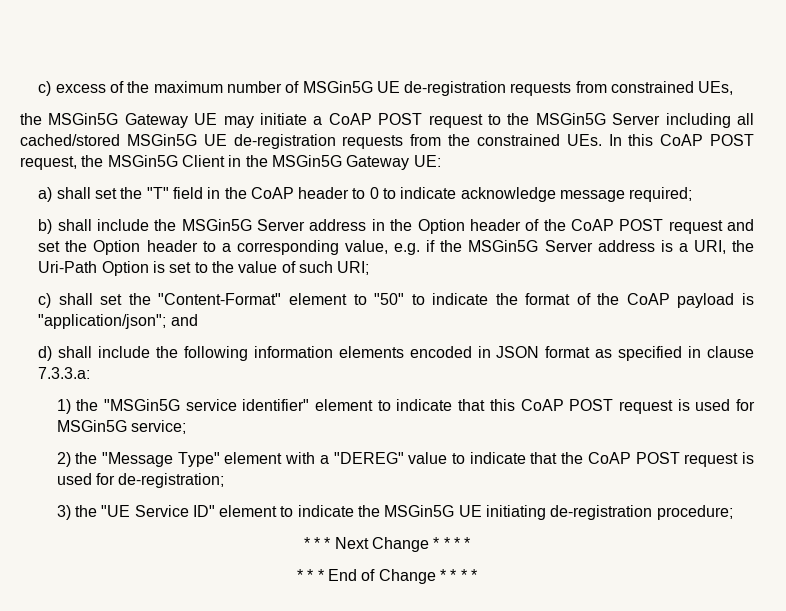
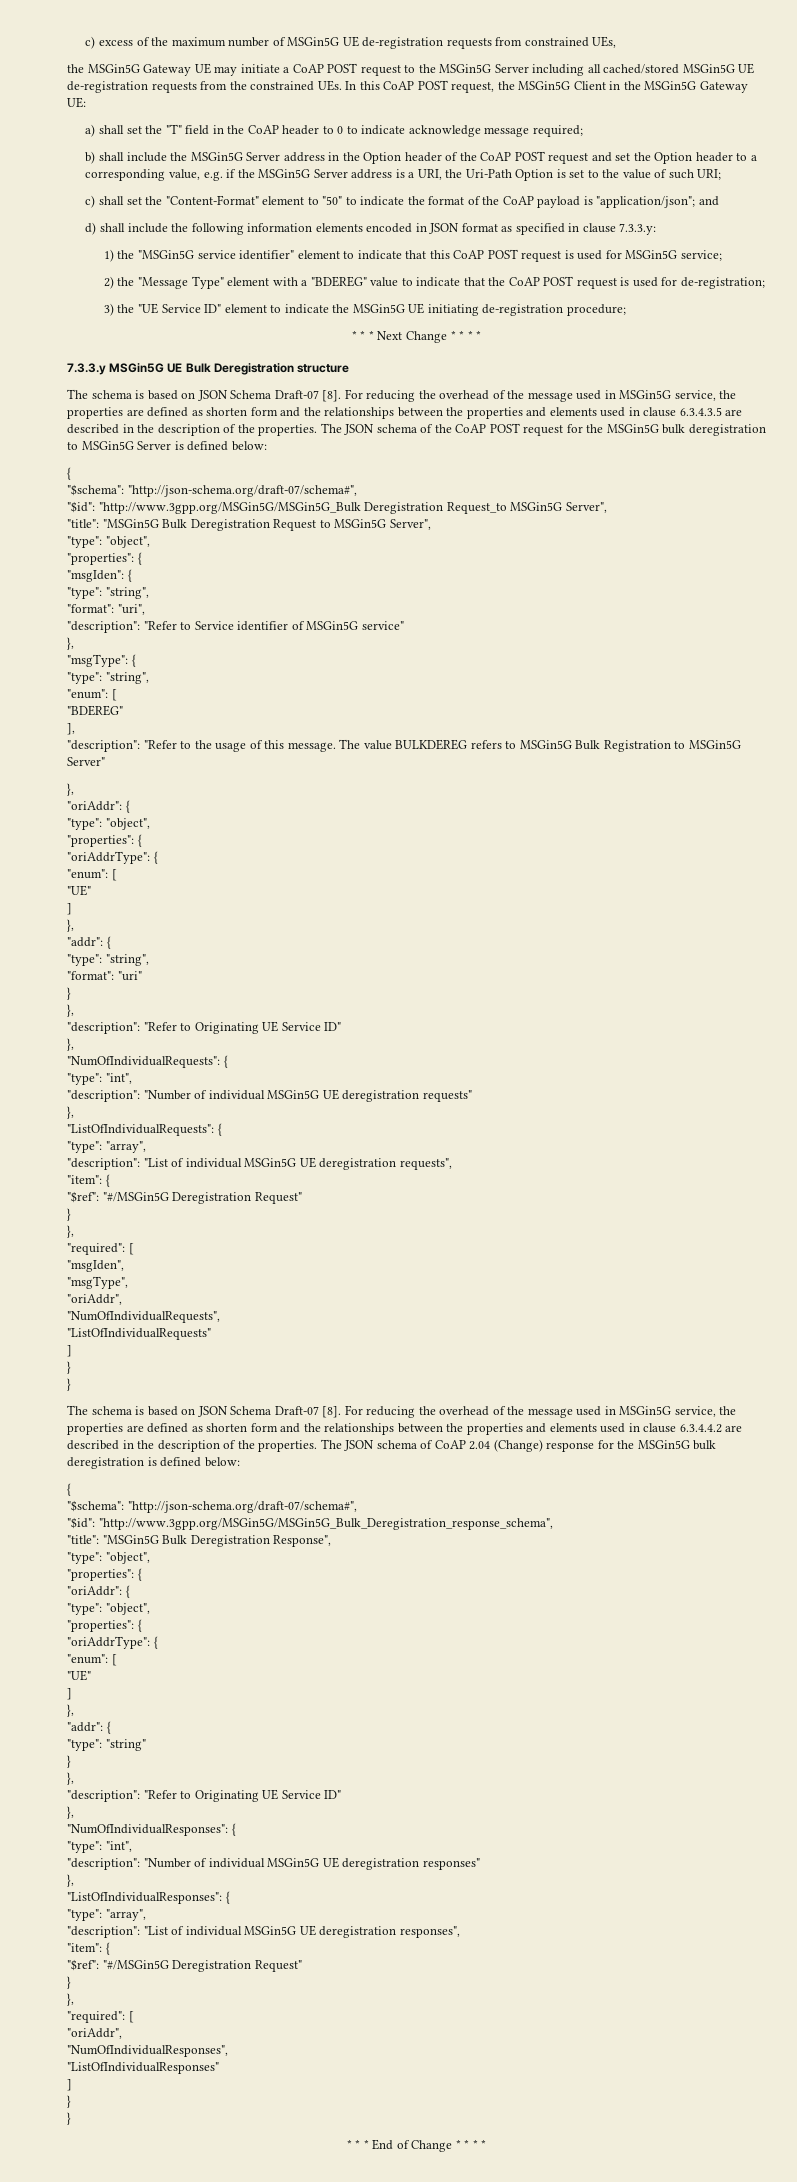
- d) shall include the following information elements encoded in JSON format as specified in clause 7.3.3.a:
+ d) shall include the following information elements encoded in JSON format as specified in clause 7.3.3.y:
- 2) the "Message Type" element with a "DEREG" value to indicate that the CoAP POST request is used for de-registration;
+ 2) the "Message Type" element with a "BDEREG" value to indicate that the CoAP POST request is used for de-registration;
+ 7.3.3.y MSGin5G UE Bulk Deregistration structure
+ The schema is based on JSON Schema Draft-07 [8]. For reducing the overhead of the message used in MSGin5G service, the properties are defined as shorten form and the relationships between the properties and elements used in clause 6.3.4.3.5 are described in the description of the properties. The JSON schema of the CoAP POST request for the MSGin5G bulk deregistration to MSGin5G Server is defined below:
+ {
+ "$schema": "http://json-schema.org/draft-07/schema#",
+ "$id": "http://www.3gpp.org/MSGin5G/MSGin5G_Bulk Deregistration Request_to MSGin5G Server",
+ "title": "MSGin5G Bulk Deregistration Request to MSGin5G Server",
+ "type": "object",
+ "properties": {
+ "msgIden": {
+ "type": "string",
+ "format": "uri",
+ "description": "Refer to Service identifier of MSGin5G service"
+ },
+ "msgType": {
+ "type": "string",
+ "enum": [
+ "BDEREG"
+ ],
+ "description": "Refer to the usage of this message. The value BULKDEREG refers to MSGin5G Bulk Registration to MSGin5G Server"
+ },
+ "oriAddr": {
+ "type": "object",
+ "properties": {
+ "oriAddrType": {
+ "enum": [
+ "UE"
+ ]
+ },
+ "addr": {
+ "type": "string",
+ "format": "uri"
+ }
+ },
+ "description": "Refer to Originating UE Service ID"
+ },
+ "NumOfIndividualRequests": {
+ "type": "int",
+ "description": "Number of individual MSGin5G UE deregistration requests"
+ },
+ "ListOfIndividualRequests": {
+ "type": "array",
+ "description": "List of individual MSGin5G UE deregistration requests",
+ "item": {
+ "$ref": "#/MSGin5G Deregistration Request"
+ }
+ },
+ "required": [
+ "msgIden",
+ "msgType",
+ "oriAddr",
+ "NumOfIndividualRequests",
+ "ListOfIndividualRequests"
+ ]
+ }
+ }
+ The schema is based on JSON Schema Draft-07 [8]. For reducing the overhead of the message used in MSGin5G service, the properties are defined as shorten form and the relationships between the properties and elements used in clause 6.3.4.4.2 are described in the description of the properties. The JSON schema of CoAP 2.04 (Change) response for the MSGin5G bulk deregistration is defined below:
+ {
+ "$schema": "http://json-schema.org/draft-07/schema#",
+ "$id": "http://www.3gpp.org/MSGin5G/MSGin5G_Bulk_Deregistration_response_schema",
+ "title": "MSGin5G Bulk Deregistration Response",
+ "type": "object",
+ "properties": {
+ "oriAddr": {
+ "type": "object",
+ "properties": {
+ "oriAddrType": {
+ "enum": [
+ "UE"
+ ]
+ },
+ "addr": {
+ "type": "string"
+ }
+ },
+ "description": "Refer to Originating UE Service ID"
+ },
+ "NumOfIndividualResponses": {
+ "type": "int",
+ "description": "Number of individual MSGin5G UE deregistration responses"
+ },
+ "ListOfIndividualResponses": {
+ "type": "array",
+ "description": "List of individual MSGin5G UE deregistration responses",
+ "item": {
+ "$ref": "#/MSGin5G Deregistration Request"
+ }
+ },
+ "required": [
+ "oriAddr",
+ "NumOfIndividualResponses",
+ "ListOfIndividualResponses"
+ ]
+ }
+ }

